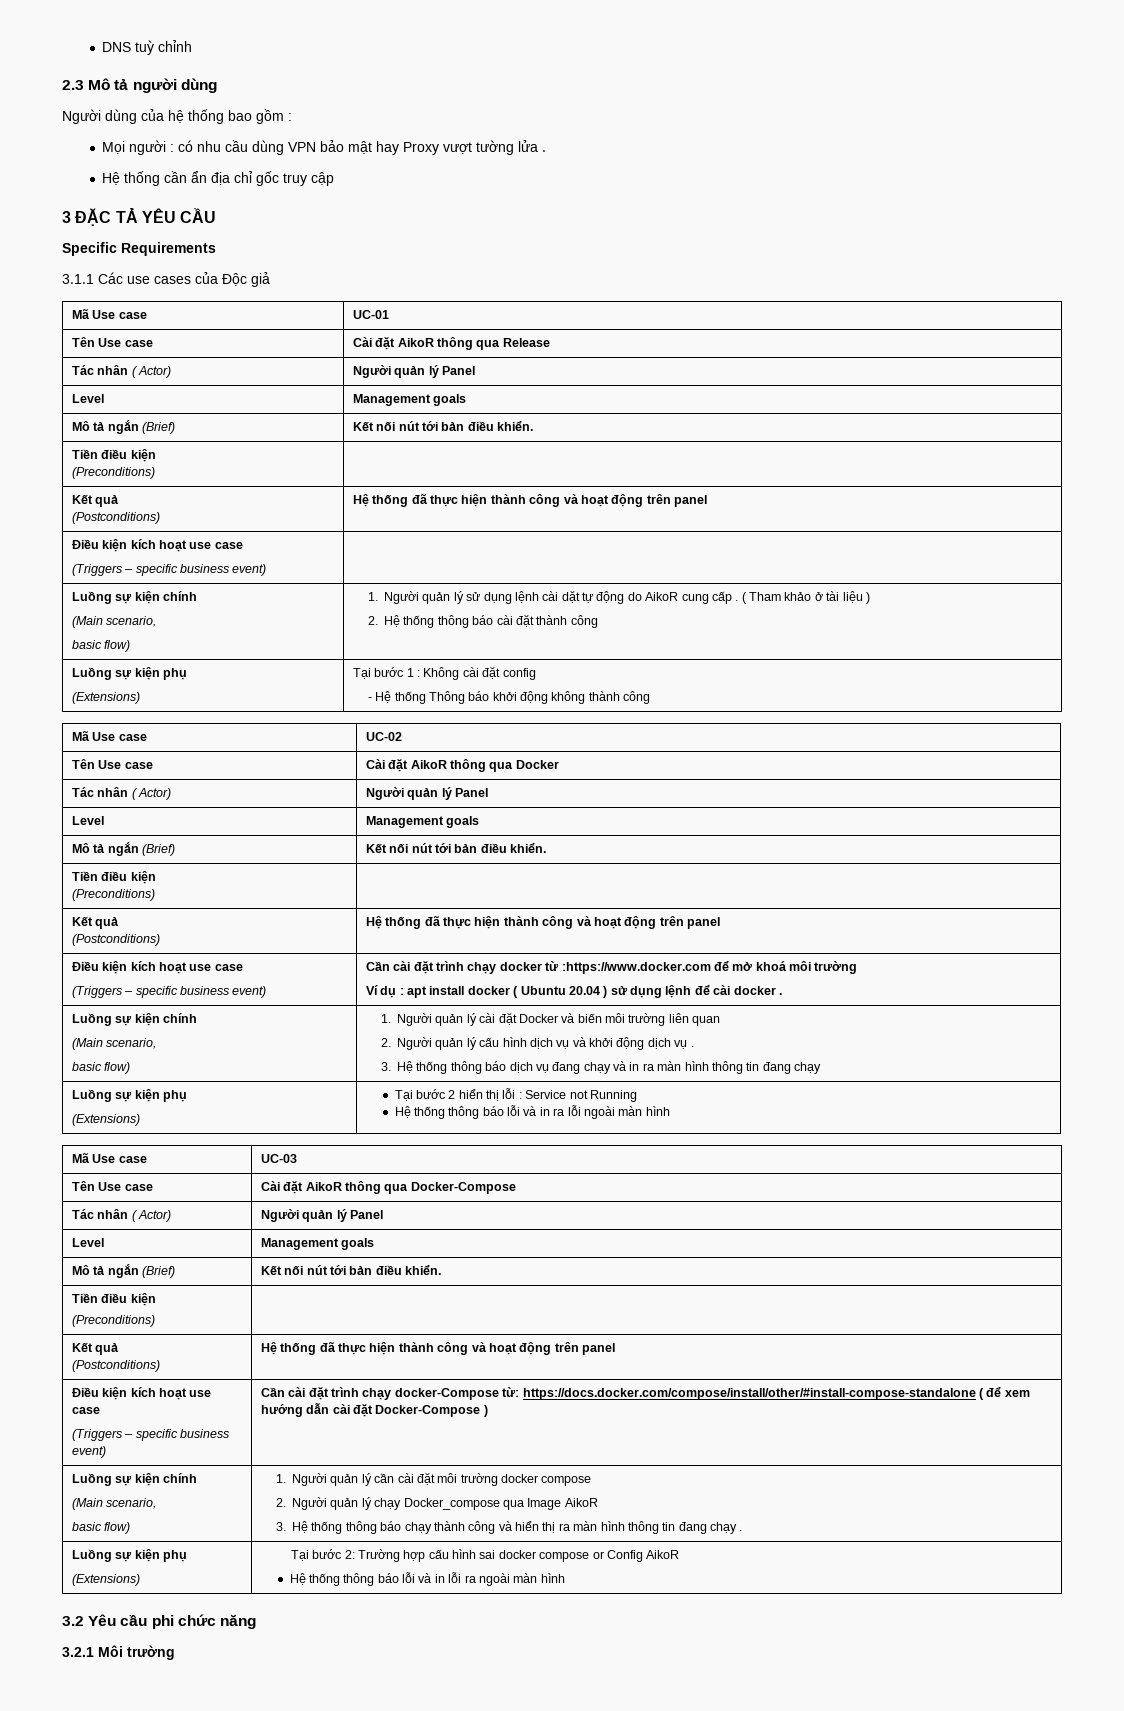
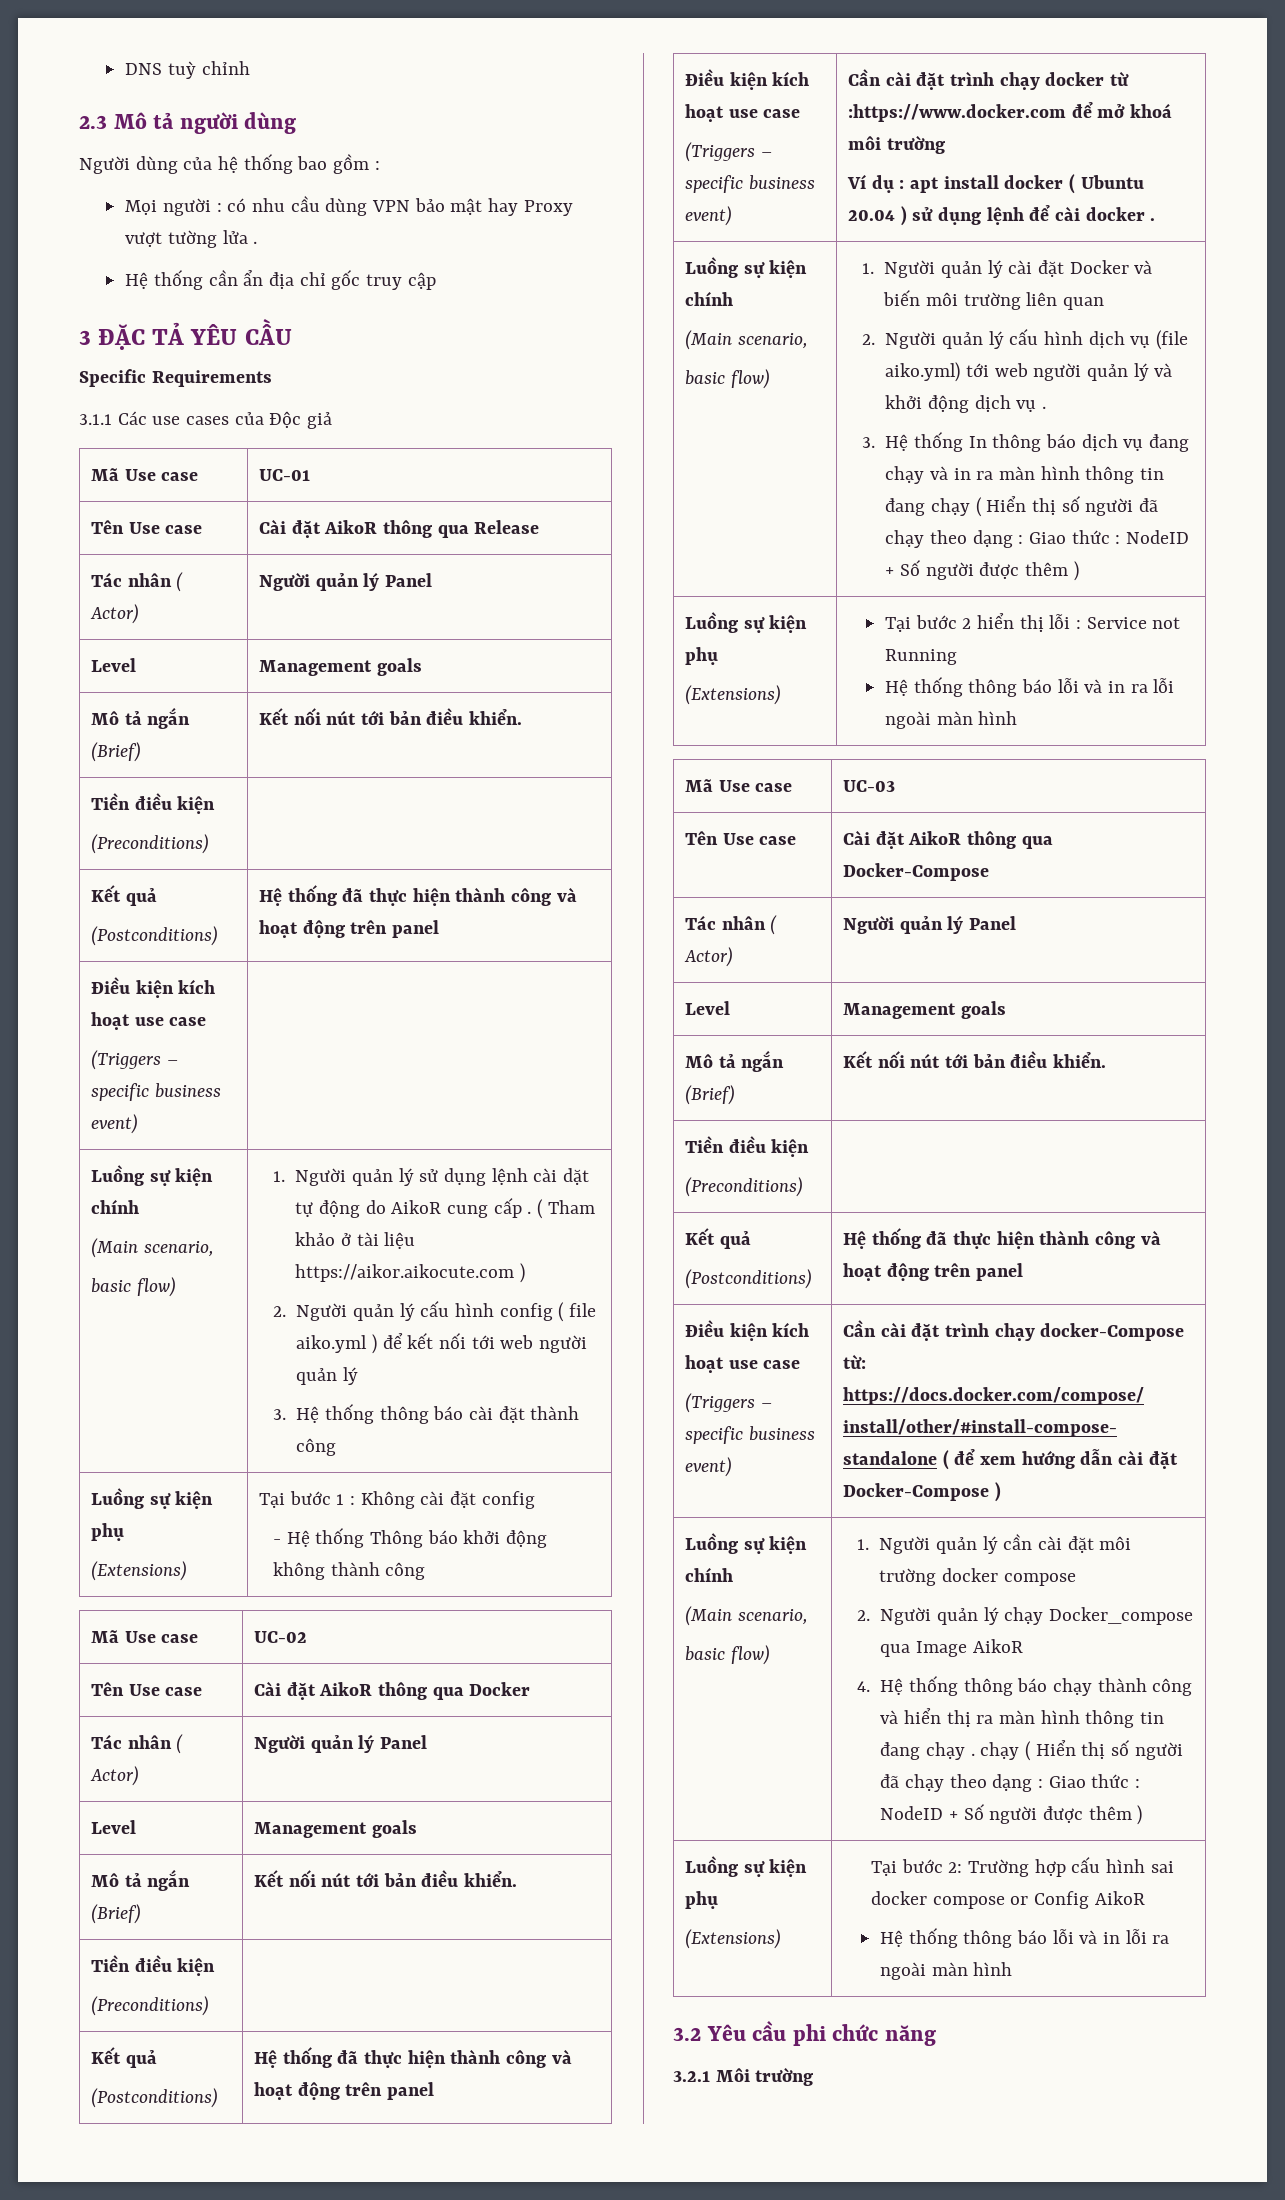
- ( Tham khảo ở tài liệu )
+ ( Tham khảo ở tài liệu https://aikor.aikocute.com )
- 2. Hệ thống thông báo cài đặt thành công
+ 2. Người quản lý cấu hình config ( file aiko.yml ) để kết nối tới web người quản lý
+ 3. Hệ thống thông báo cài đặt thành công
- 2. Người quản lý cấu hình dịch vụ và khởi động dịch vụ .
+ 2. Người quản lý cấu hình dịch vụ (file aiko.yml) tới web người quản lý và khởi động dịch vụ .
- 3. Hệ thống thông báo dịch vụ đang chạy và in ra màn hình thông tin đang chạy
+ 3. Hệ thống In thông báo dịch vụ đang chạy và in ra màn hình thông tin đang chạy ( Hiển thị số người đã chạy theo dạng : Giao thức : NodeID + Số người được thêm )
- 3. Hệ thống thông báo chạy thành công và hiển thị ra màn hình thông tin đang chạy .
+ 4. Hệ thống thông báo chạy thành công và hiển thị ra màn hình thông tin đang chạy . chạy ( Hiển thị số người đã chạy theo dạng : Giao thức : NodeID + Số người được thêm )

